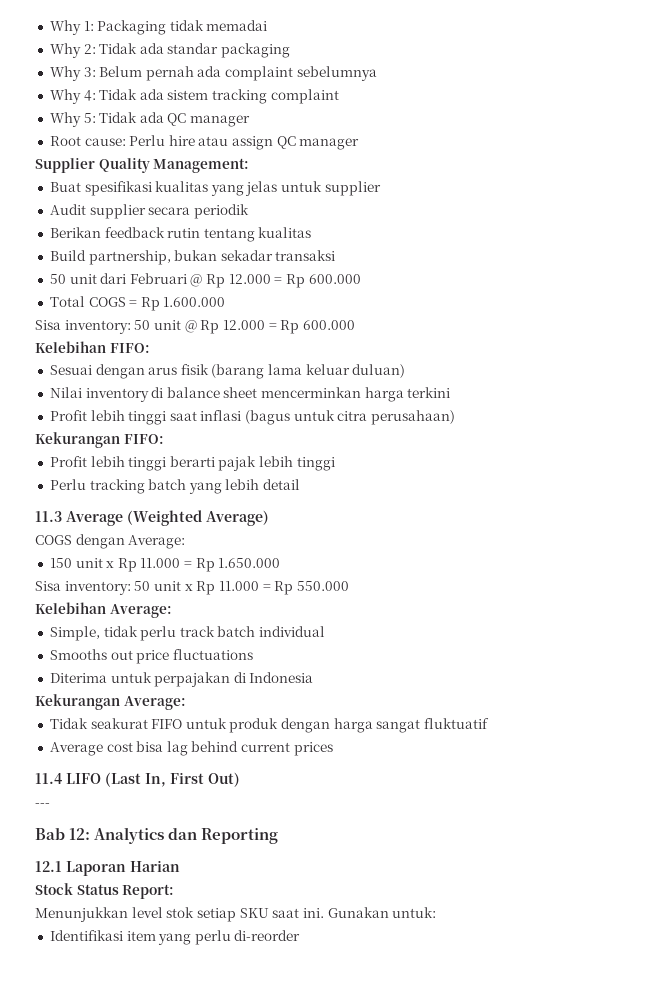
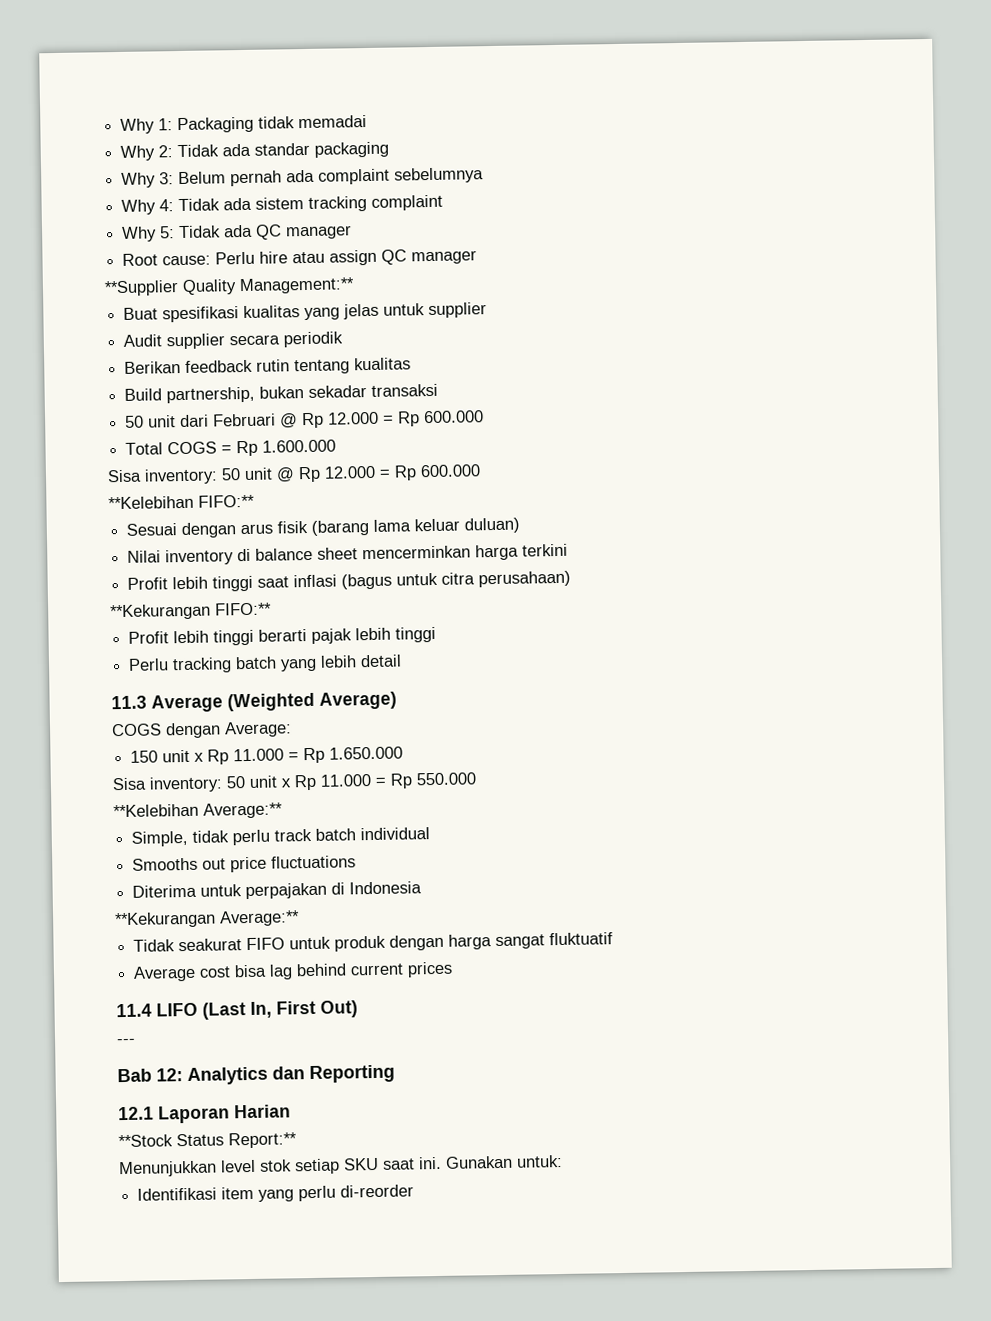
- Supplier Quality Management:
+ **Supplier Quality Management:**
- Kelebihan FIFO:
+ **Kelebihan FIFO:**
- Kekurangan FIFO:
+ **Kekurangan FIFO:**
- Kelebihan Average:
+ **Kelebihan Average:**
- Kekurangan Average:
+ **Kekurangan Average:**
- Stock Status Report:
+ **Stock Status Report:**

